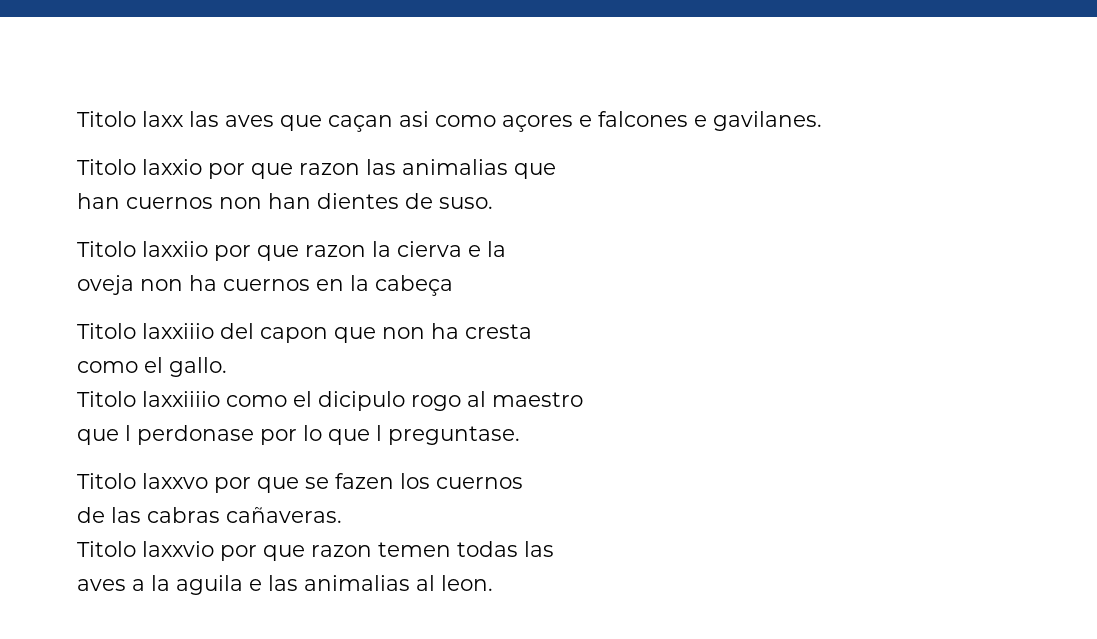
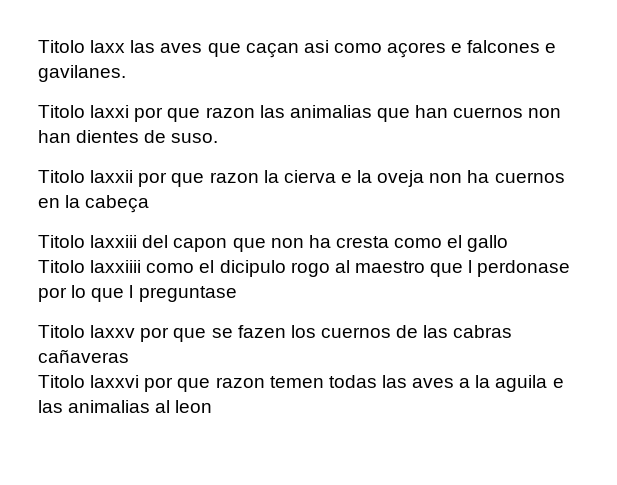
- Titolo laxxio por que razon las animalias que
- han cuernos non han dientes de suso.
+ Titolo laxxi por que razon las animalias que han cuernos non han dientes de suso.
- Titolo laxxiio por que razon la cierva e la
- oveja non ha cuernos en la cabeça
+ Titolo laxxii por que razon la cierva e la oveja non ha cuernos en la cabeça
- Titolo laxxiiio del capon que non ha cresta
- como el gallo.
- Titolo laxxiiiio como el dicipulo rogo al maestro
- que l perdonase por lo que l preguntase.
- Titolo laxxvo por que se fazen los cuernos
- de las cabras cañaveras.
- Titolo laxxvio por que razon temen todas las
- aves a la aguila e las animalias al leon.
+ Titolo laxxiii del capon que non ha cresta como el gallo
+ Titolo laxxiiii como el dicipulo rogo al maestro que l perdonase por lo que l preguntase
+ Titolo laxxv por que se fazen los cuernos de las cabras cañaveras
+ Titolo laxxvi por que razon temen todas las aves a la aguila e las animalias al leon

